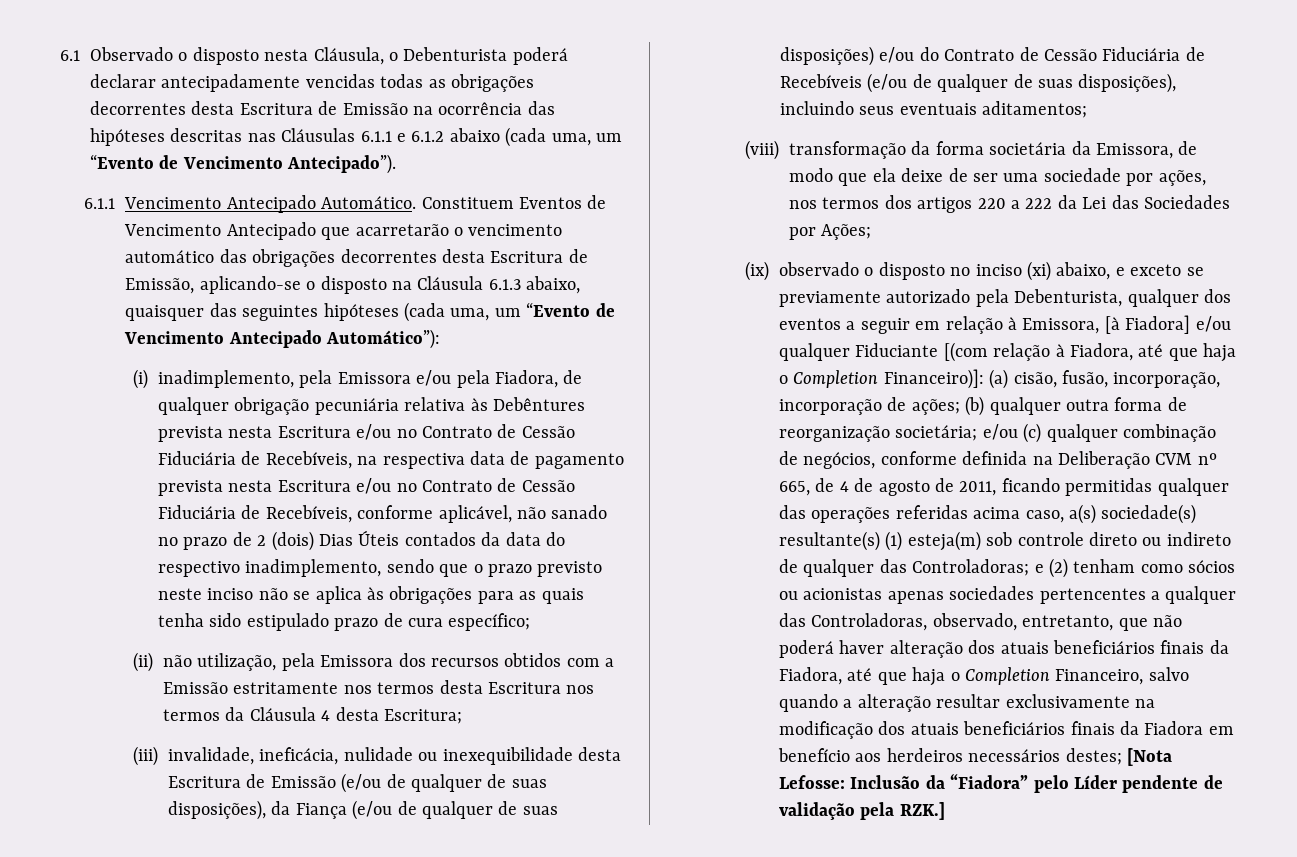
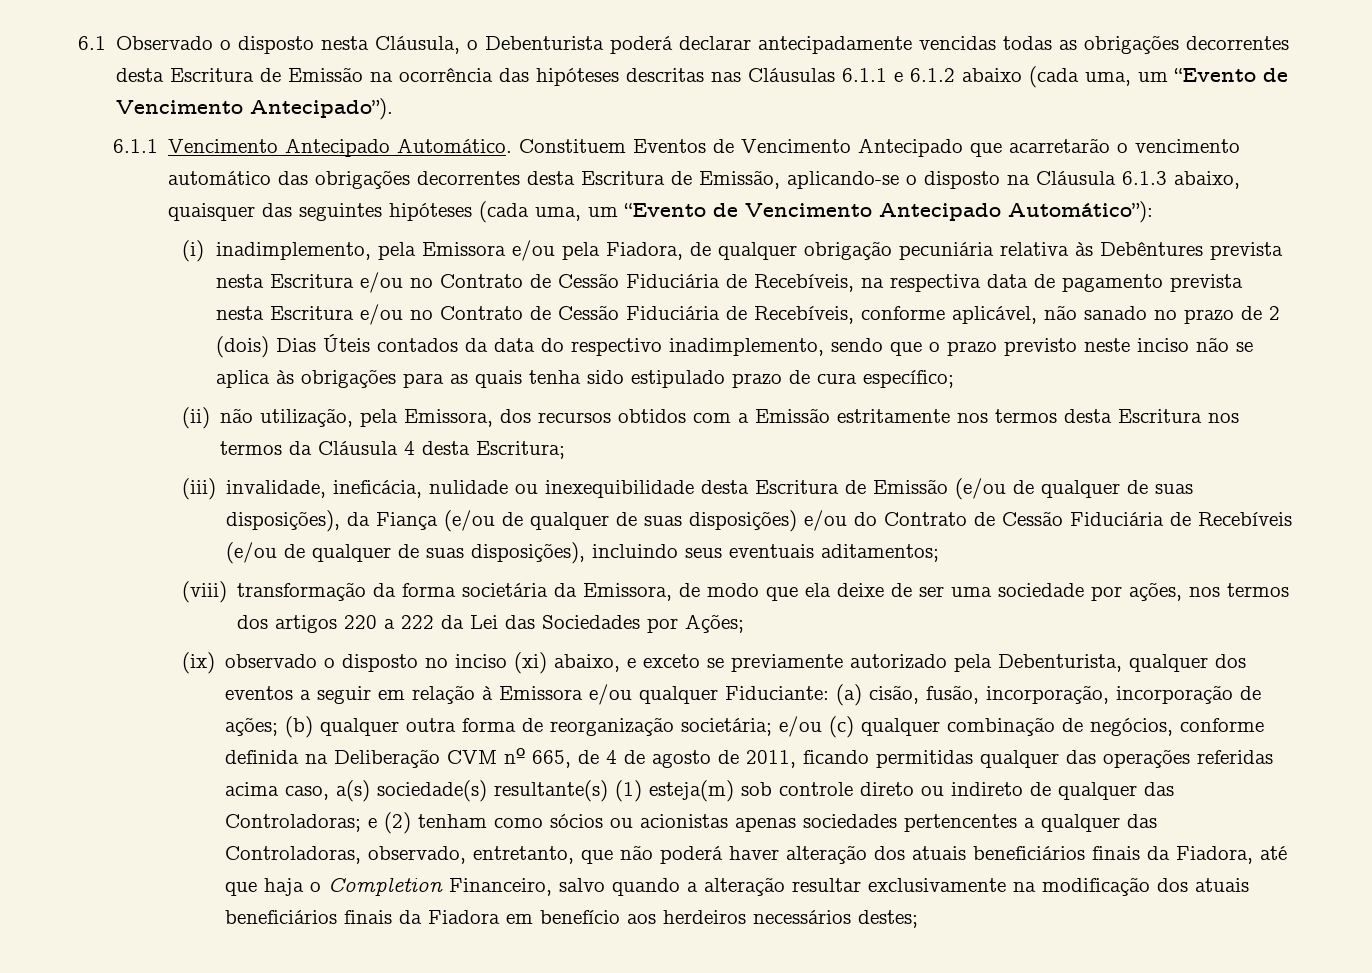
- (ii) não utilização, pela Emissora dos recursos obtidos com a Emissão estritamente nos termos desta Escritura nos termos da Cláusula 4 desta Escritura;
+ (ii) não utilização, pela Emissora, dos recursos obtidos com a Emissão estritamente nos termos desta Escritura nos termos da Cláusula 4 desta Escritura;
- (ix) observado o disposto no inciso (xi) abaixo, e exceto se previamente autorizado pela Debenturista, qualquer dos eventos a seguir em relação à Emissora, [à Fiadora] e/ou qualquer Fiduciante [(com relação à Fiadora, até que haja o Completion Financeiro)]:
+ (ix) observado o disposto no inciso (xi) abaixo, e exceto se previamente autorizado pela Debenturista, qualquer dos eventos a seguir em relação à Emissora e/ou qualquer Fiduciante:
- [Nota Lefosse: Inclusão da “Fiadora” pelo Líder pendente de validação pela RZK.]

